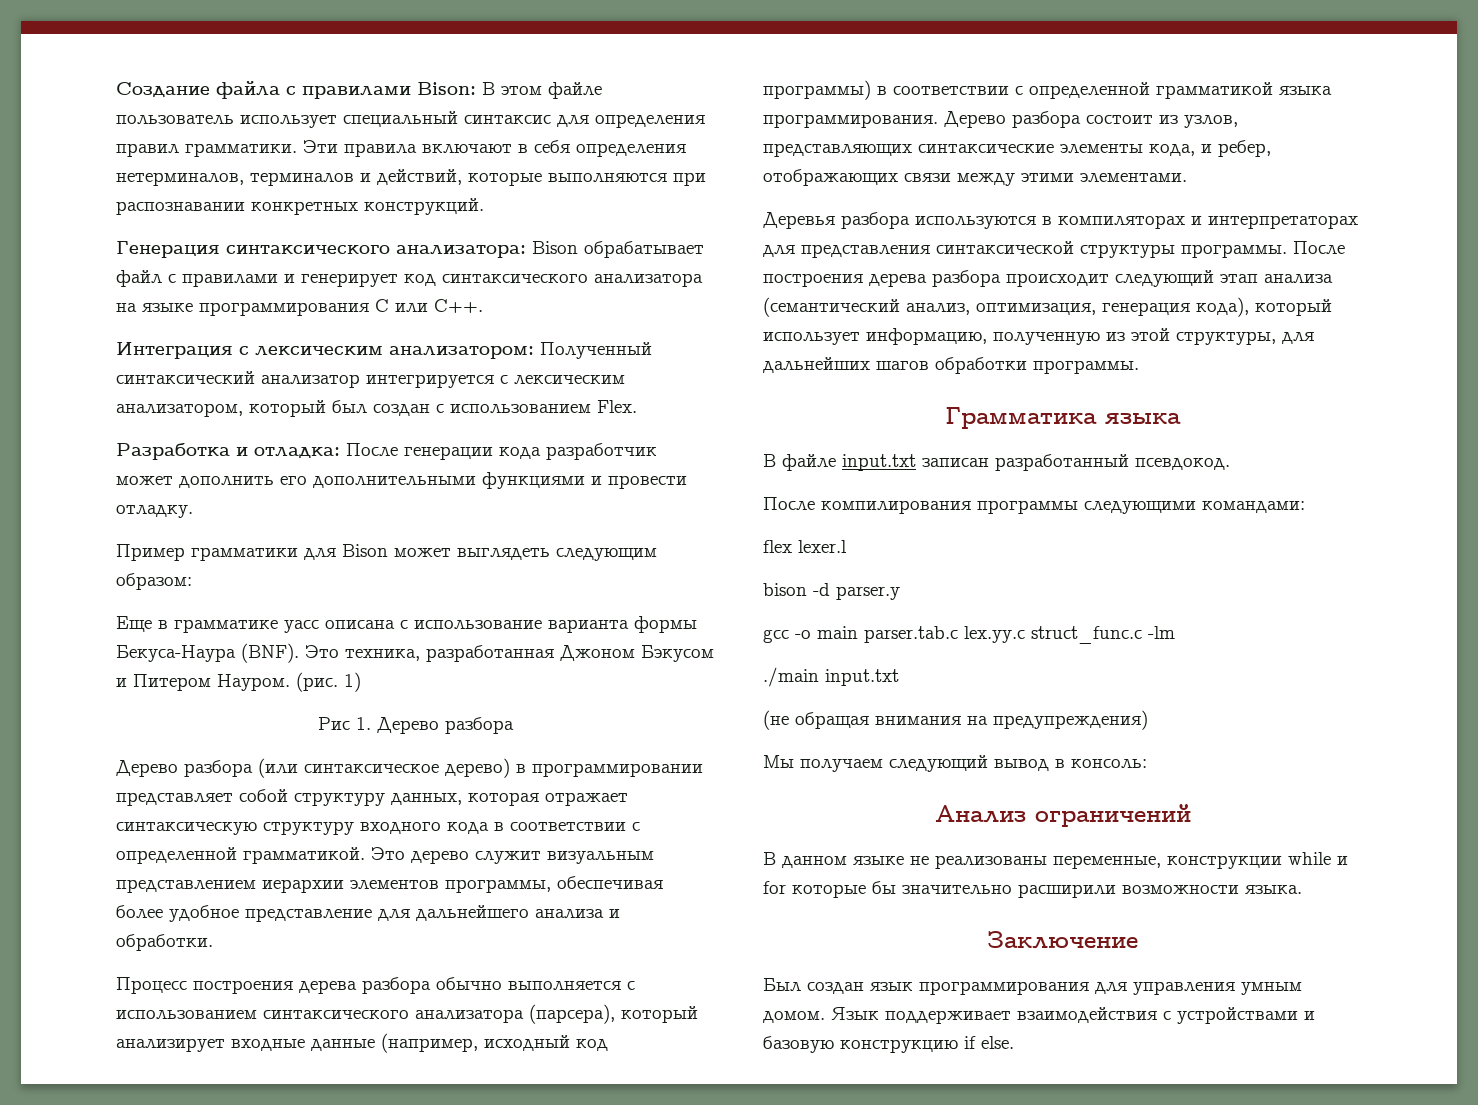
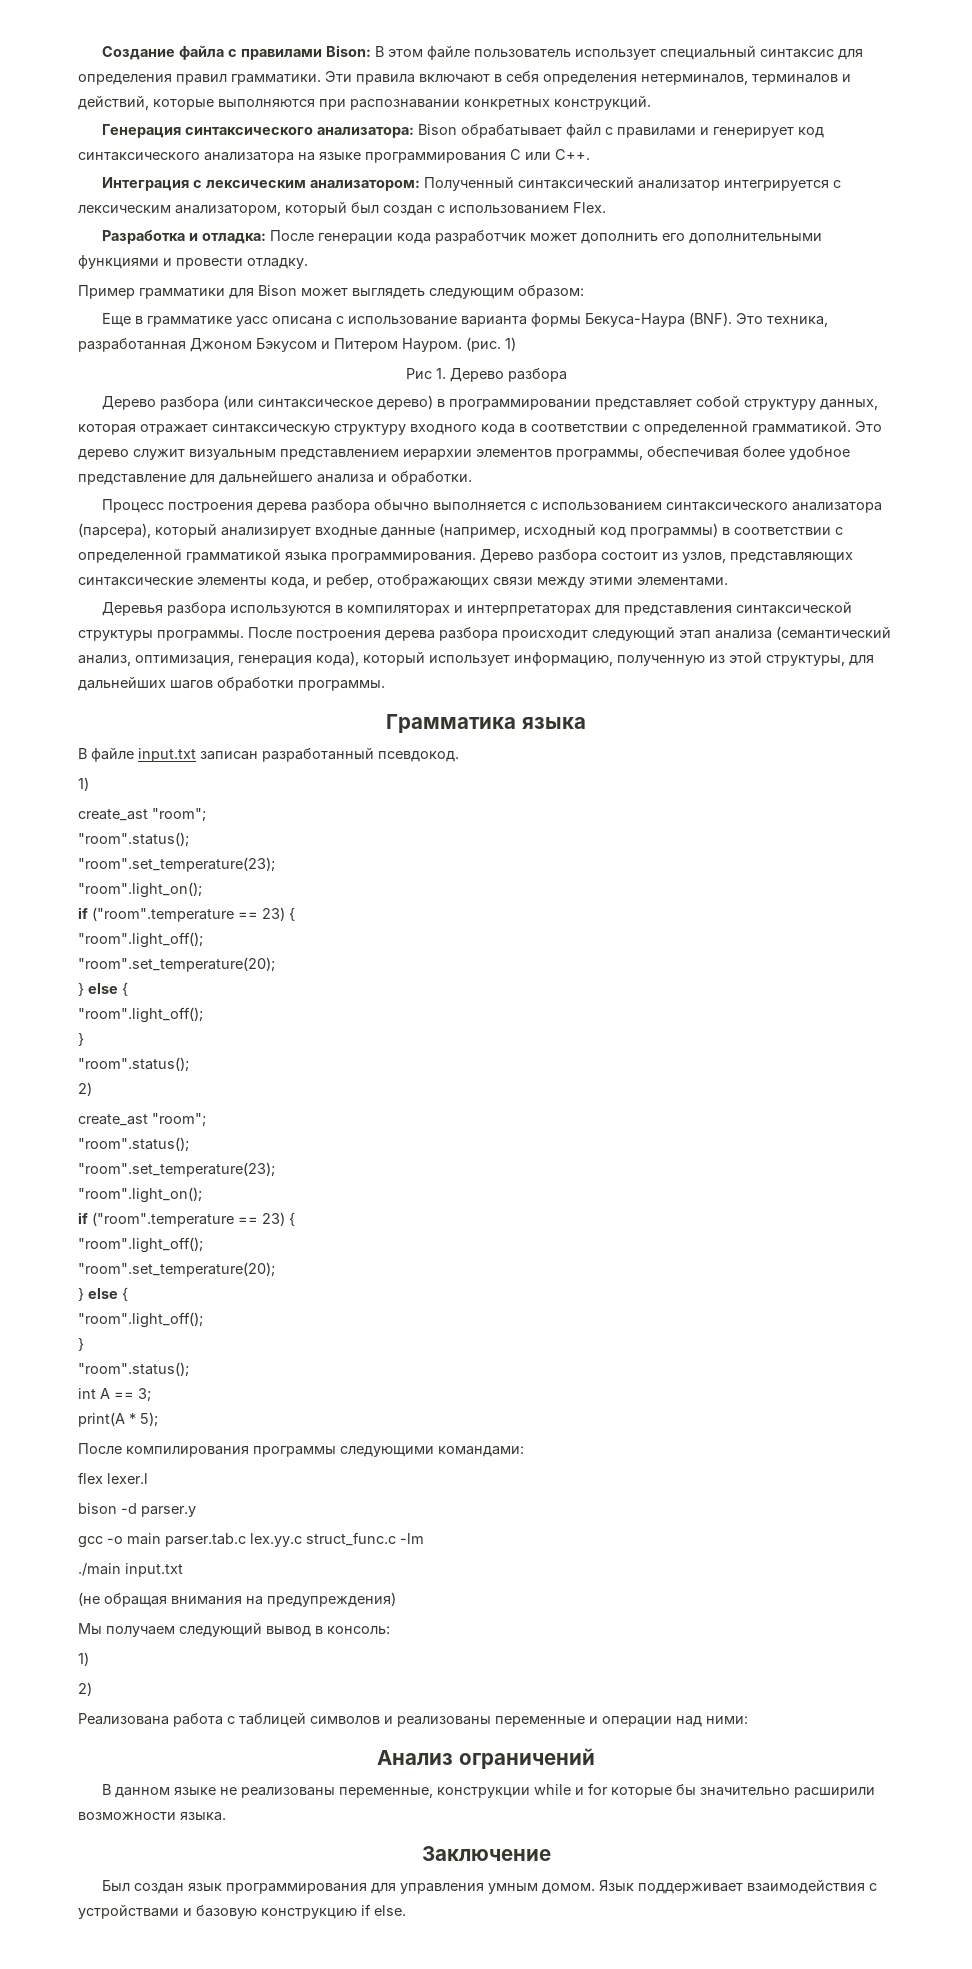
  В файле input.txt записан разработанный псевдокод.
+ 1)
+ create_ast "room";
+ "room".status();
+ "room".set_temperature(23);
+ "room".light_on();
+ if ("room".temperature == 23) {
+ "room".light_off();
+ "room".set_temperature(20);
+ } else {
+ "room".light_off();
+ }
+ "room".status();
+ 2)
+ create_ast "room";
+ "room".status();
+ "room".set_temperature(23);
+ "room".light_on();
+ if ("room".temperature == 23) {
+ "room".light_off();
+ "room".set_temperature(20);
+ } else {
+ "room".light_off();
+ }
+ "room".status();
+ int A == 3;
+ print(A * 5);
  Мы получаем следующий вывод в консоль:
+ 1)
+ 2)
+ Реализована работа с таблицей символов и реализованы переменные и операции над ними:

